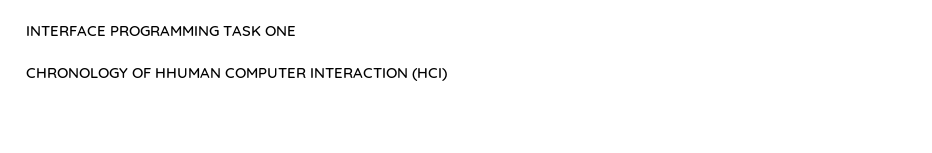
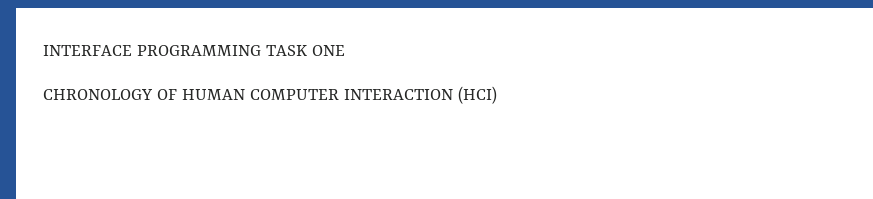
- CHRONOLOGY OF HHUMAN COMPUTER INTERACTION (HCI)
+ CHRONOLOGY OF HUMAN COMPUTER INTERACTION (HCI)

